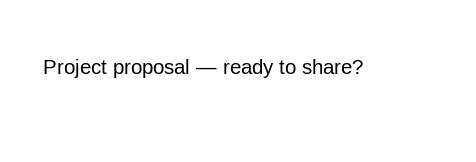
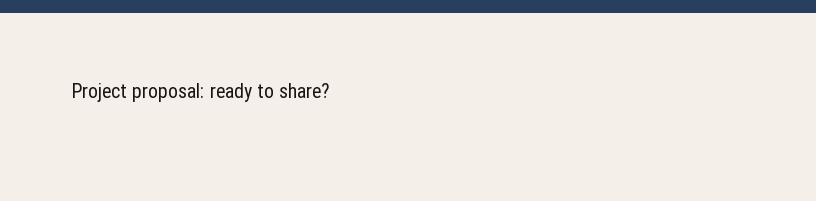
- Project proposal — ready to share?
+ Project proposal: ready to share?

